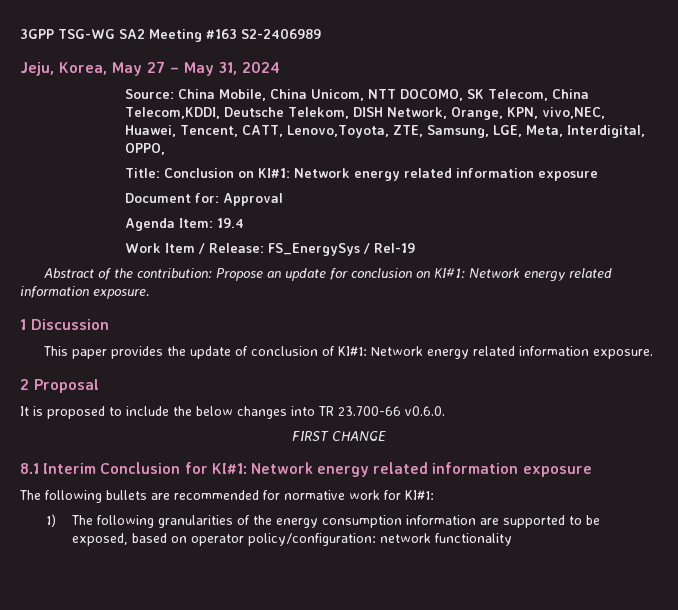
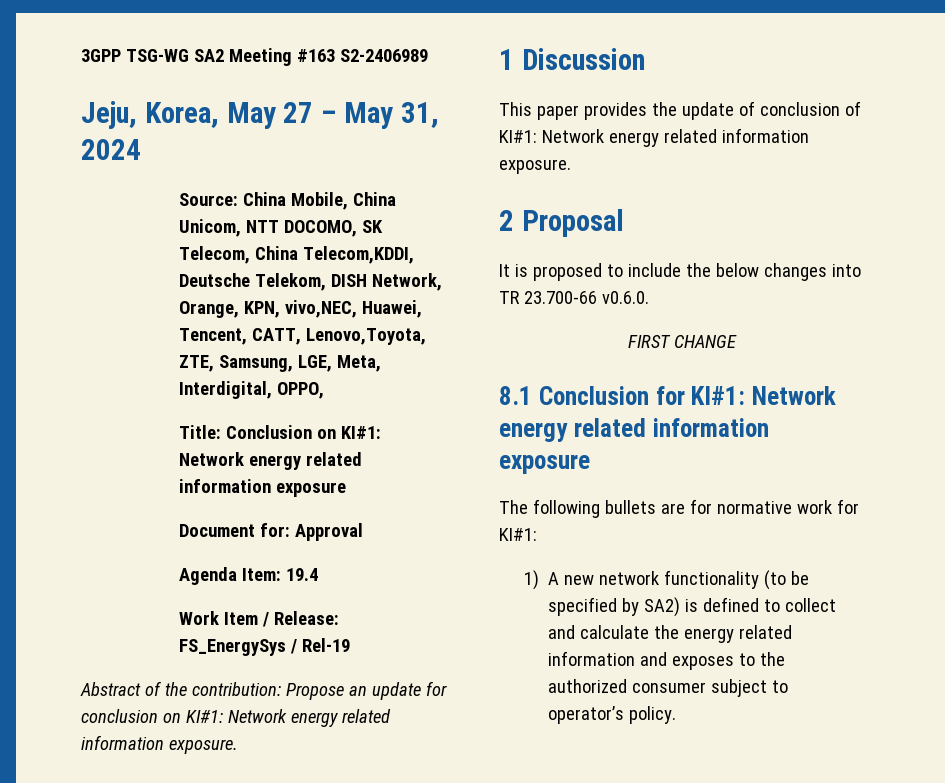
- 8.1 Interim Conclusion for KI#1: Network energy related information exposure
+ 8.1 Conclusion for KI#1: Network energy related information exposure
- The following bullets are recommended for normative work for KI#1:
+ The following bullets are for normative work for KI#1:
- 1) The following granularities of the energy consumption information are supported to be exposed, based on operator policy/configuration: network functionality
+ 1) A new network functionality (to be specified by SA2) is defined to collect and calculate the energy related information and exposes to the authorized consumer subject to operator’s policy.

